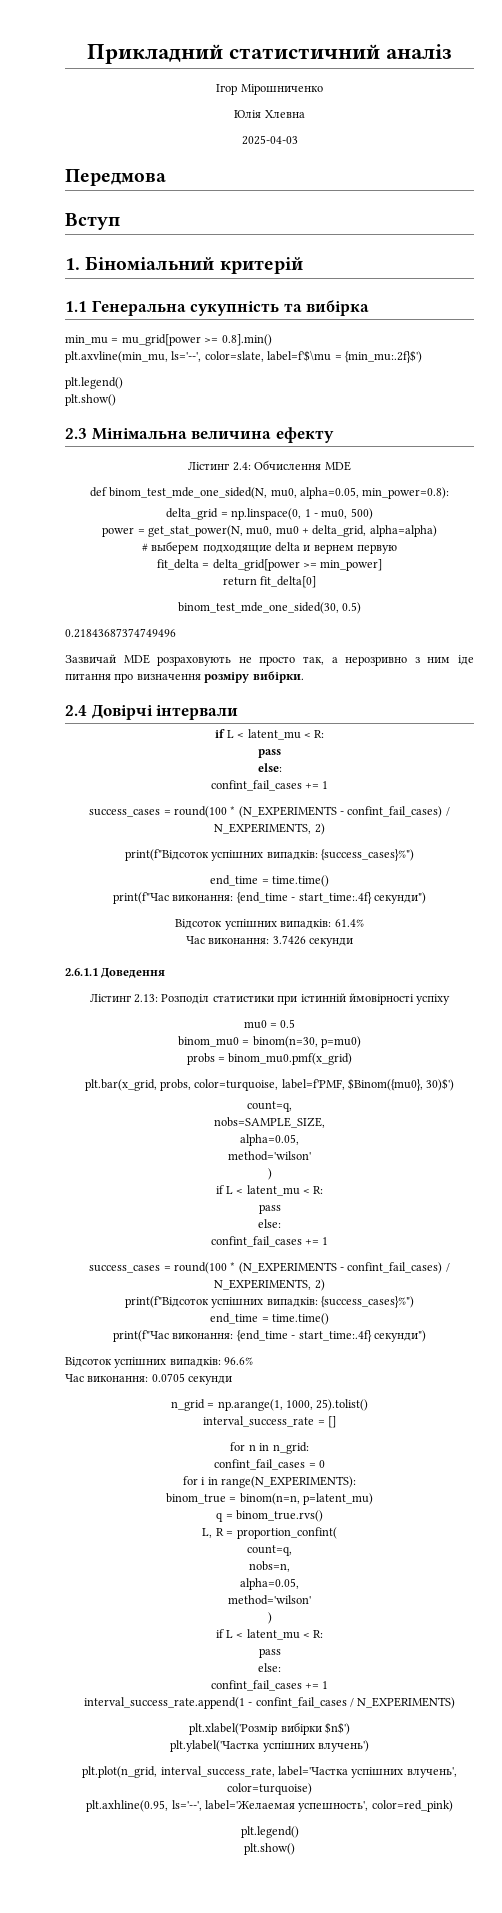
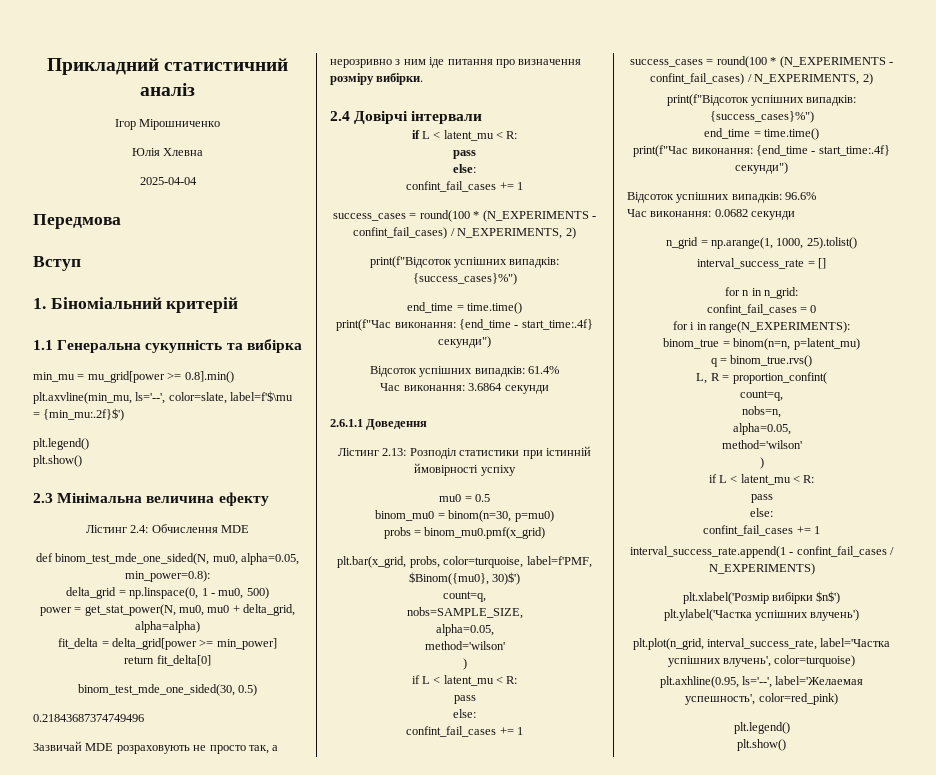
- 2025-04-03
+ 2025-04-04
- # выберем подходящие delta и вернем первую
- Час виконання: 3.7426 секунди
+ Час виконання: 3.6864 секунди
- Час виконання: 0.0705 секунди
+ Час виконання: 0.0682 секунди

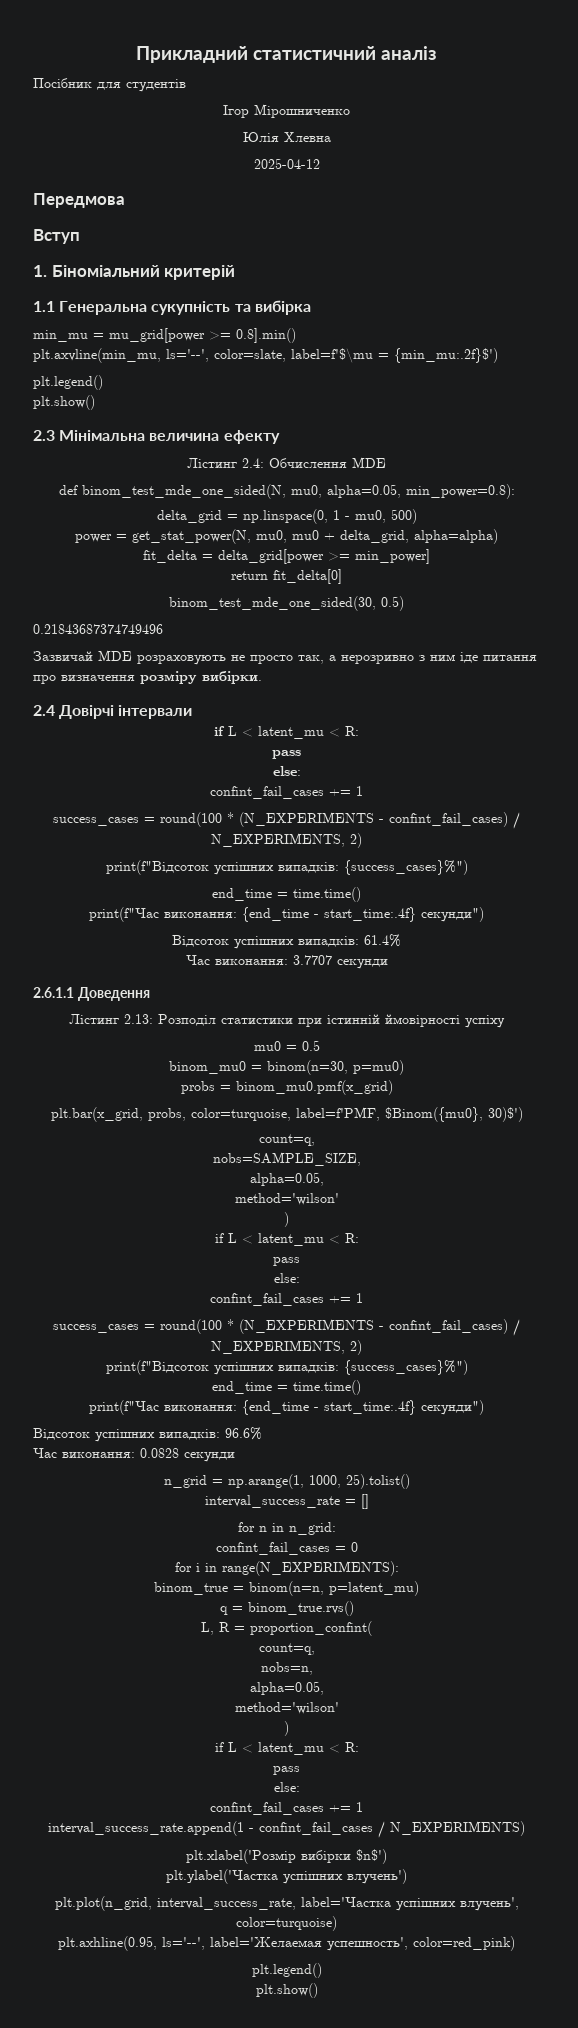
+ Посібник для студентів
- 2025-04-04
+ 2025-04-12
- Час виконання: 3.6864 секунди
+ Час виконання: 3.7707 секунди
- Час виконання: 0.0682 секунди
+ Час виконання: 0.0828 секунди

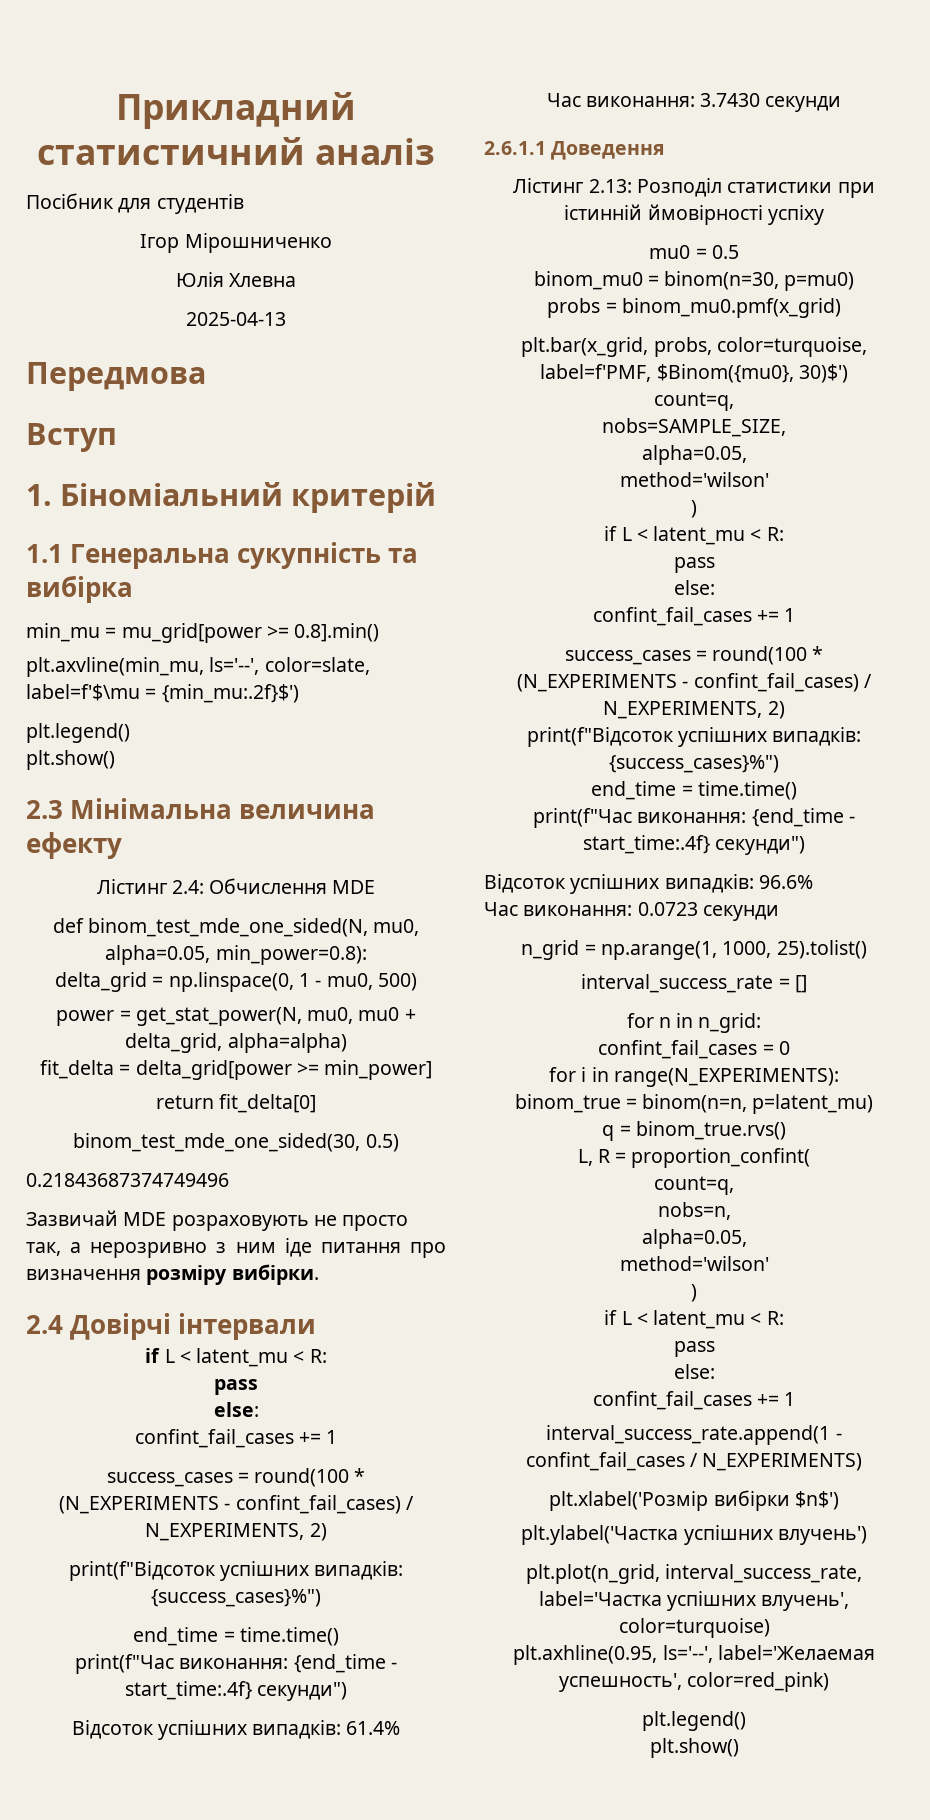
- 2025-04-12
+ 2025-04-13
- Час виконання: 3.7707 секунди
+ Час виконання: 3.7430 секунди
- Час виконання: 0.0828 секунди
+ Час виконання: 0.0723 секунди

